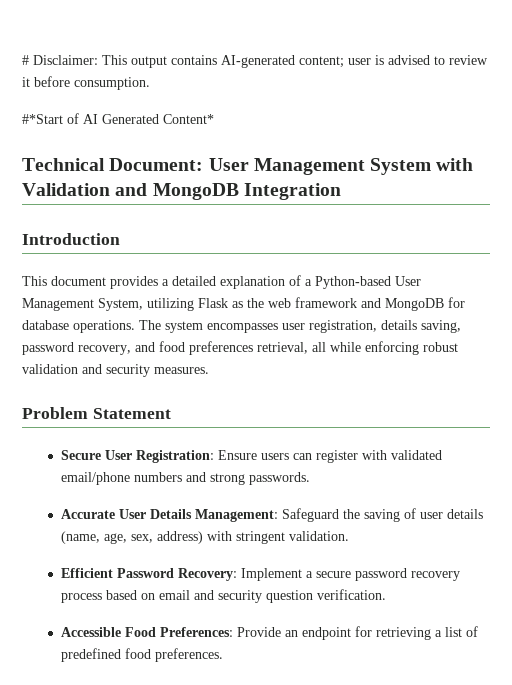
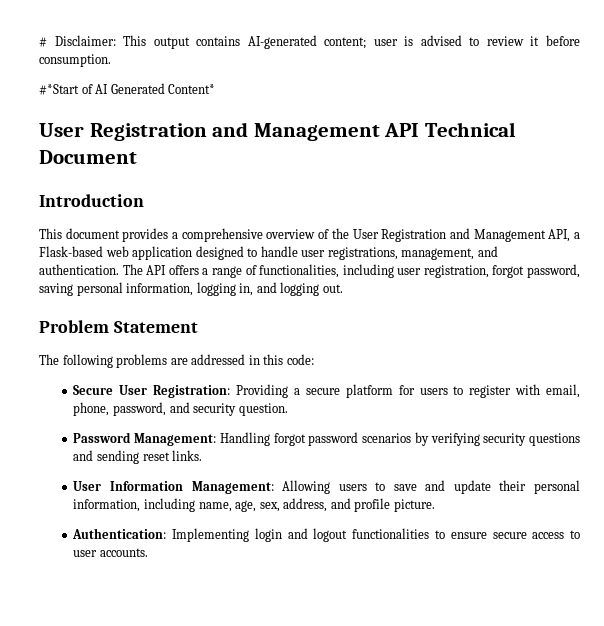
- Technical Document: User Management System with Validation and MongoDB Integration
+ User Registration and Management API Technical Document
- This document provides a detailed explanation of a Python-based User Management System, utilizing Flask as the web framework and MongoDB for database operations. The system encompasses user registration, details saving, password recovery, and food preferences retrieval, all while enforcing robust validation and security measures.
+ This document provides a comprehensive overview of the User Registration and Management API, a Flask-based web application designed to handle user registrations, management, and authentication. The API offers a range of functionalities, including user registration, forgot password, saving personal information, logging in, and logging out.
  Problem Statement
- Secure User Registration: Ensure users can register with validated email/phone numbers and strong passwords.
- Accurate User Details Management: Safeguard the saving of user details (name, age, sex, address) with stringent validation.
- Efficient Password Recovery: Implement a secure password recovery process based on email and security question verification.
- Accessible Food Preferences: Provide an endpoint for retrieving a list of predefined food preferences.
+ The following problems are addressed in this code:
+ Secure User Registration: Providing a secure platform for users to register with email, phone, password, and security question.
+ Password Management: Handling forgot password scenarios by verifying security questions and sending reset links.
+ User Information Management: Allowing users to save and update their personal information, including name, age, sex, address, and profile picture.
+ Authentication: Implementing login and logout functionalities to ensure secure access to user accounts.

